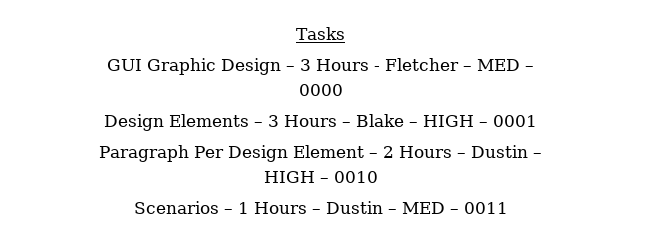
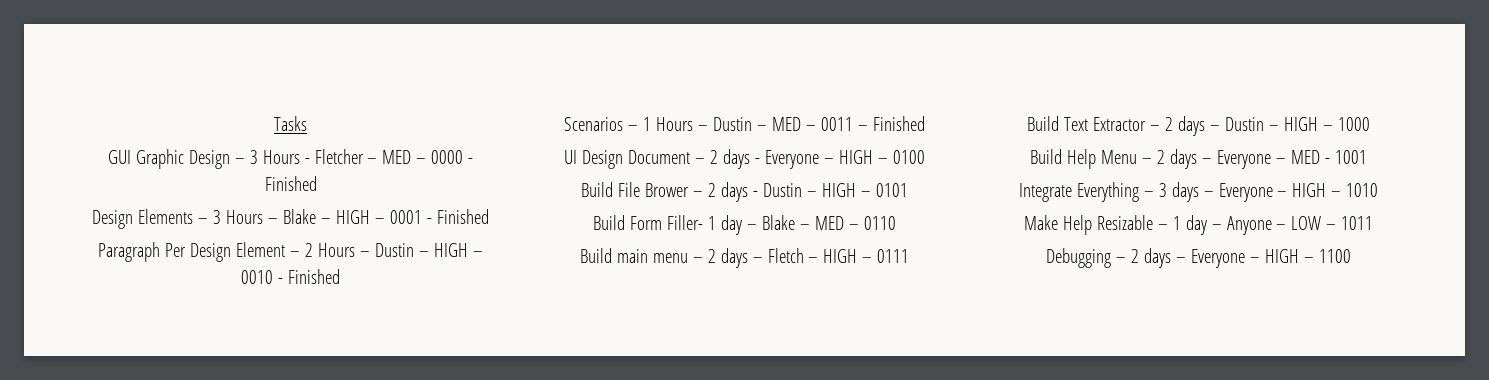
- GUI Graphic Design – 3 Hours - Fletcher – MED – 0000
+ GUI Graphic Design – 3 Hours - Fletcher – MED – 0000 - Finished
- Design Elements – 3 Hours – Blake – HIGH – 0001
+ Design Elements – 3 Hours – Blake – HIGH – 0001 - Finished
- Paragraph Per Design Element – 2 Hours – Dustin – HIGH – 0010
+ Paragraph Per Design Element – 2 Hours – Dustin – HIGH – 0010 - Finished
- Scenarios – 1 Hours – Dustin – MED – 0011
+ Scenarios – 1 Hours – Dustin – MED – 0011 – Finished
+ UI Design Document – 2 days - Everyone – HIGH – 0100
+ Build File Brower – 2 days - Dustin – HIGH – 0101
+ Build Form Filler- 1 day – Blake – MED – 0110
+ Build main menu – 2 days – Fletch – HIGH – 0111
+ Build Text Extractor – 2 days – Dustin – HIGH – 1000
+ Build Help Menu – 2 days – Everyone – MED - 1001
+ Integrate Everything – 3 days – Everyone – HIGH – 1010
+ Make Help Resizable – 1 day – Anyone – LOW – 1011
+ Debugging – 2 days – Everyone – HIGH – 1100

